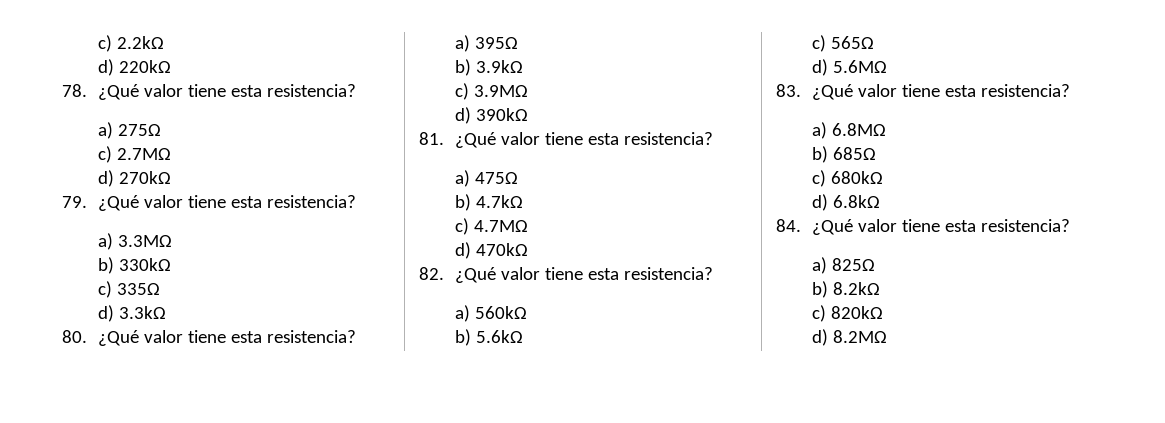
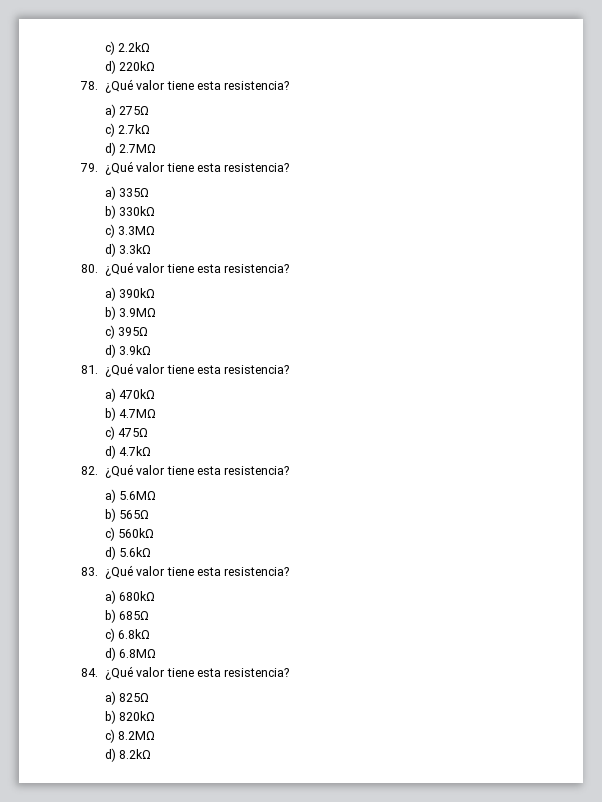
- c) 2.7MΩ
- d) 270kΩ
+ c) 2.7kΩ
+ d) 2.7MΩ
- a) 3.3MΩ
+ a) 335Ω
- c) 335Ω
+ c) 3.3MΩ
- a) 395Ω
+ a) 390kΩ
+ b) 3.9MΩ
+ c) 395Ω
- b) 3.9kΩ
+ d) 3.9kΩ
- c) 3.9MΩ
- d) 390kΩ
- a) 475Ω
+ a) 470kΩ
+ b) 4.7MΩ
+ c) 475Ω
- b) 4.7kΩ
+ d) 4.7kΩ
- c) 4.7MΩ
- d) 470kΩ
- a) 560kΩ
+ a) 5.6MΩ
+ b) 565Ω
+ c) 560kΩ
- b) 5.6kΩ
+ d) 5.6kΩ
- c) 565Ω
- d) 5.6MΩ
- a) 6.8MΩ
+ a) 680kΩ
- c) 680kΩ
- d) 6.8kΩ
+ c) 6.8kΩ
+ d) 6.8MΩ
- b) 8.2kΩ
- c) 820kΩ
- d) 8.2MΩ
+ b) 820kΩ
+ c) 8.2MΩ
+ d) 8.2kΩ

